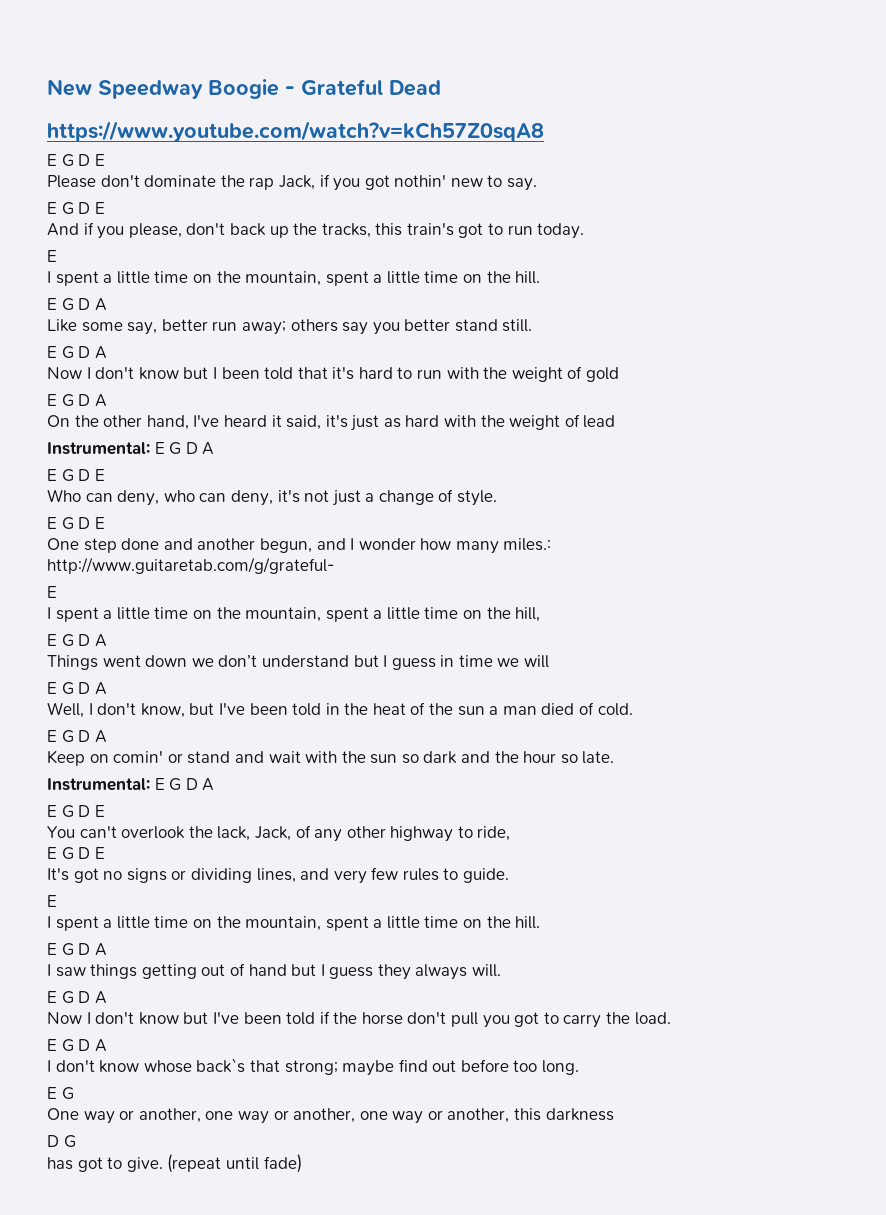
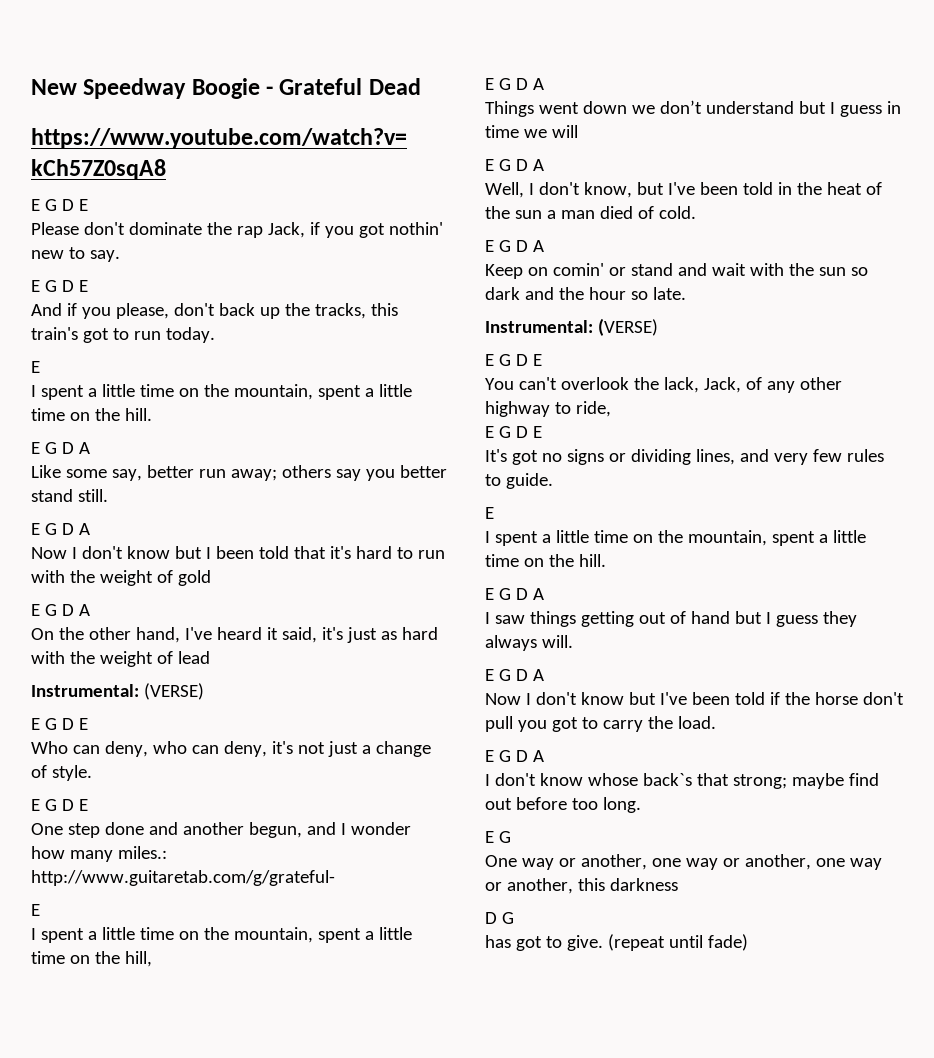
  On the other hand, I've heard it said, it's just as hard with the weight of lead
- Instrumental: E G D A
+ Instrumental: (VERSE)
  Keep on comin' or stand and wait with the sun so dark and the hour so late.
- Instrumental: E G D A
+ Instrumental: (VERSE)

